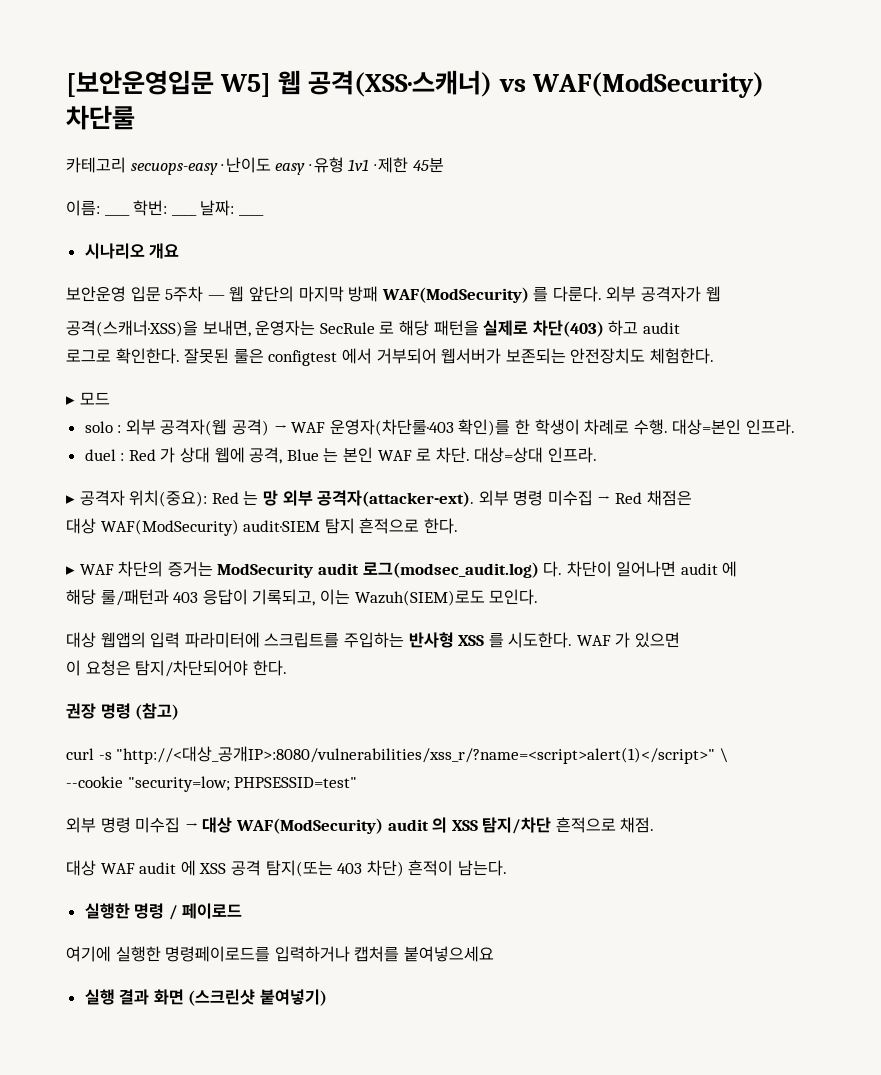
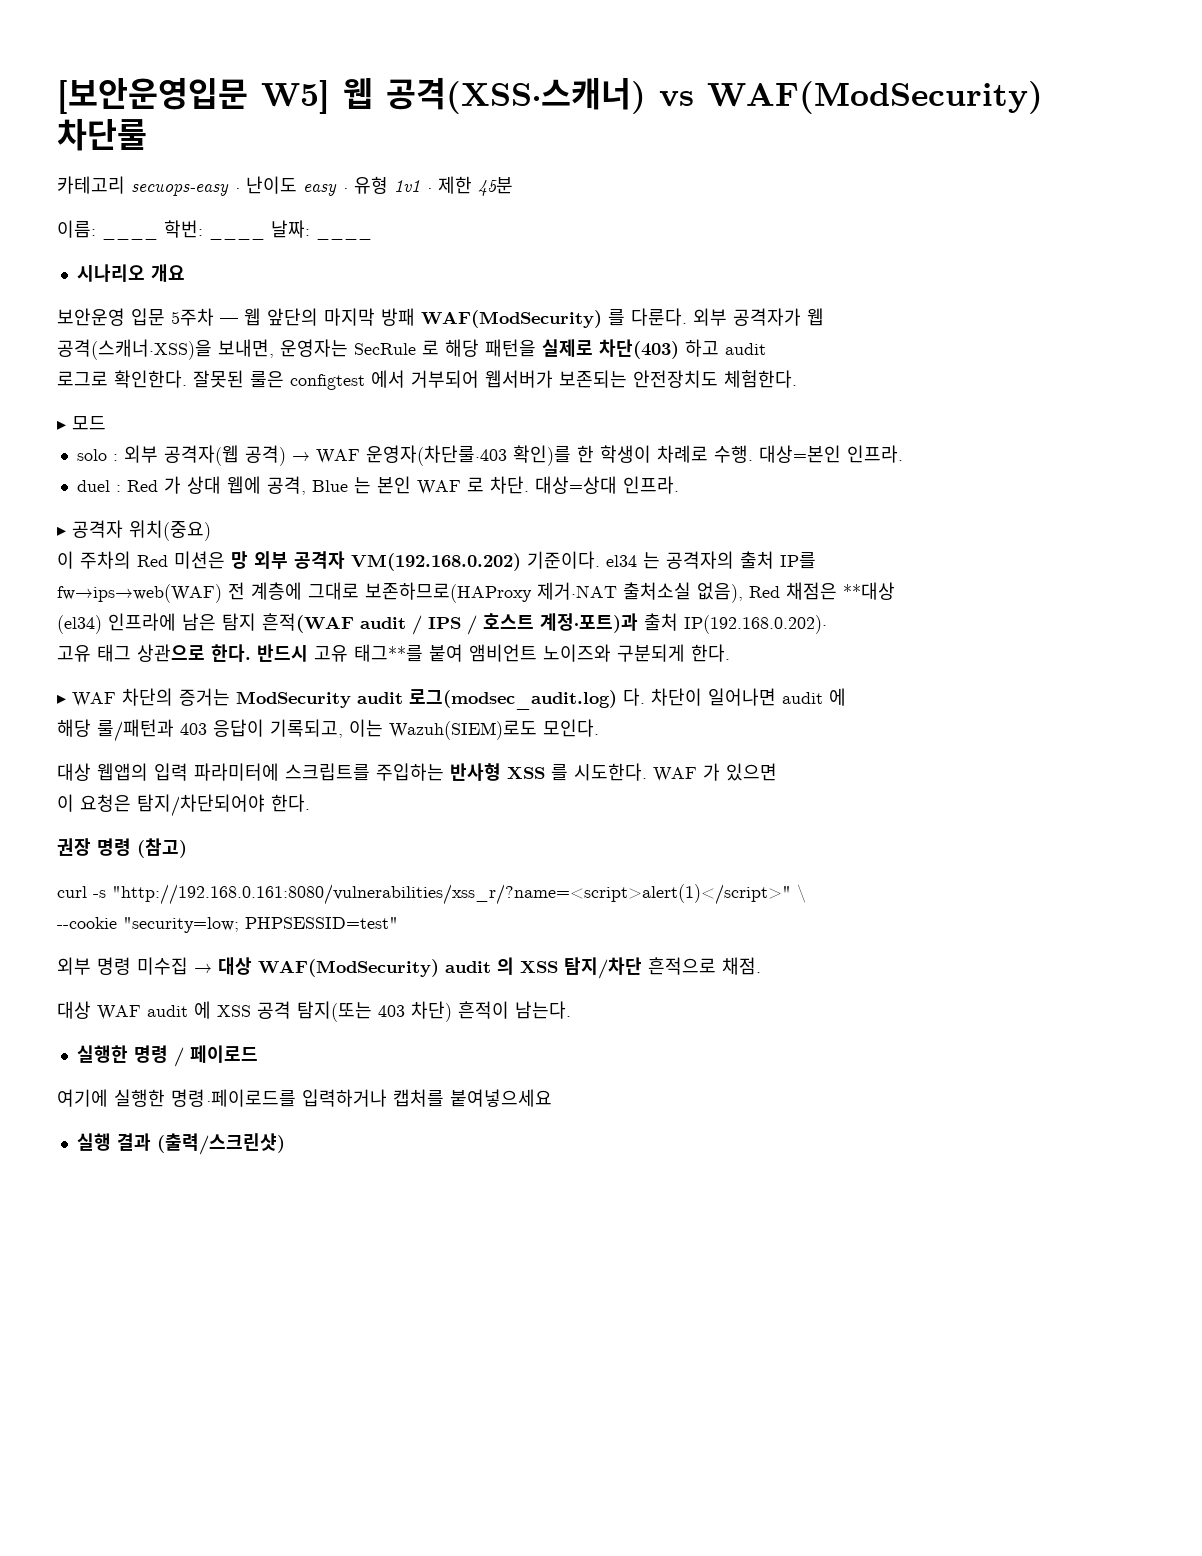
- ▸ 공격자 위치(중요): Red 는 망 외부 공격자(attacker-ext). 외부 명령 미수집 → Red 채점은
- 대상 WAF(ModSecurity) audit·SIEM 탐지 흔적으로 한다.
+ ▸ 공격자 위치(중요)
+ 이 주차의 Red 미션은 망 외부 공격자 VM(192.168.0.202) 기준이다. el34 는 공격자의 출처 IP를
+ fw→ips→web(WAF) 전 계층에 그대로 보존하므로(HAProxy 제거·NAT 출처소실 없음), Red 채점은 **대상
+ (el34) 인프라에 남은 탐지 흔적(WAF audit / IPS / 호스트 계정·포트)과 출처 IP(192.168.0.202)·
+ 고유 태그 상관으로 한다. 반드시 고유 태그**를 붙여 앰비언트 노이즈와 구분되게 한다.
- curl -s "http://<대상_공개IP>:8080/vulnerabilities/xss_r/?name=<script>alert(1)</script>" \
+ curl -s "http://192.168.0.161:8080/vulnerabilities/xss_r/?name=<script>alert(1)</script>" \
- 실행 결과 화면 (스크린샷 붙여넣기)
+ 실행 결과 (출력/스크린샷)

